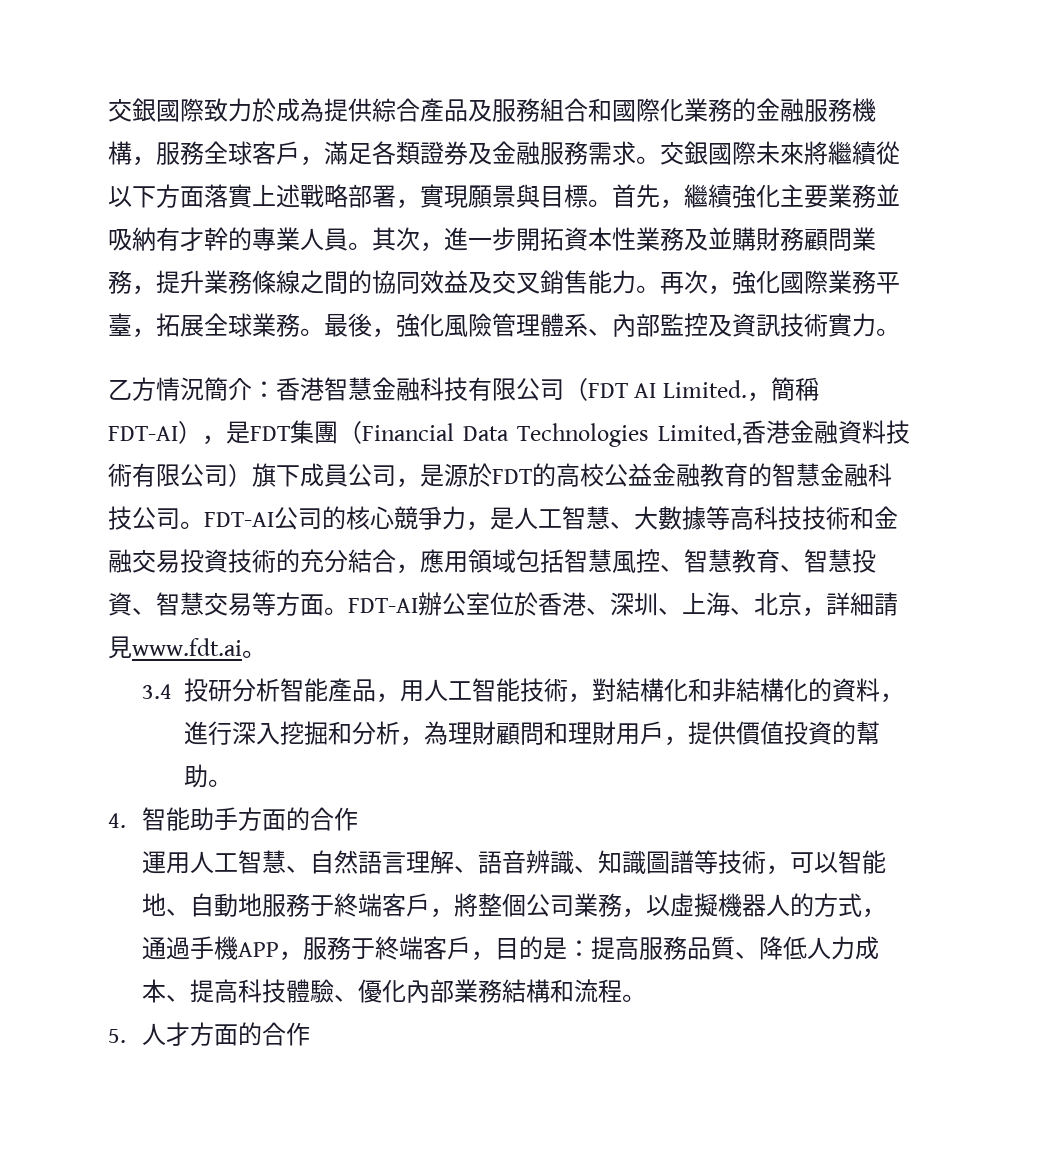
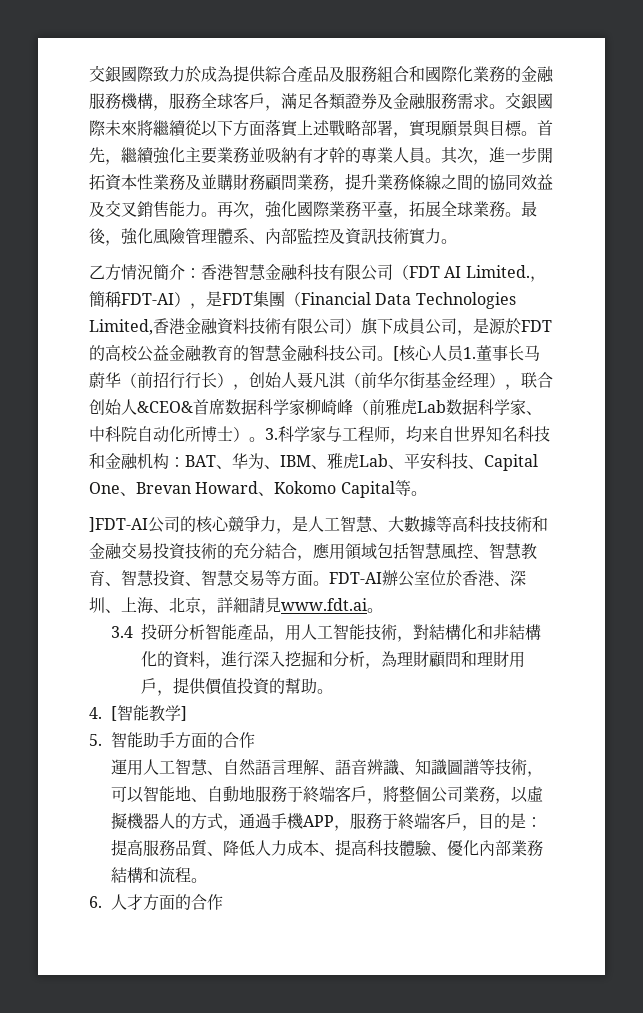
- FDT-AI公司的核心競爭力，是人工智慧、大數據等高科技技術和金融交易投資技術的充分結合，應用領域包括智慧風控、智慧教育、智慧投資、智慧交易等方面。
+ [核心人员1.董事长马蔚华（前招行行长），创始人聂凡淇（前华尔街基金经理），联合创始人&CEO&首席数据科学家柳崎峰（前雅虎Lab数据科学家、中科院自动化所博士）。3.科学家与工程师，均来自世界知名科技和金融机构：BAT、华为、IBM、雅虎Lab、平安科技、Capital One、Brevan Howard、Kokomo Capital等。
+ ]FDT-AI公司的核心競爭力，是人工智慧、大數據等高科技技術和金融交易投資技術的充分結合，應用領域包括智慧風控、智慧教育、智慧投資、智慧交易等方面。
- 4.智能助手方面的合作
+ 4. [智能教学]
+ 5.智能助手方面的合作
- 5.人才方面的合作
+ 6.人才方面的合作

